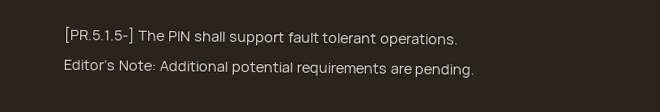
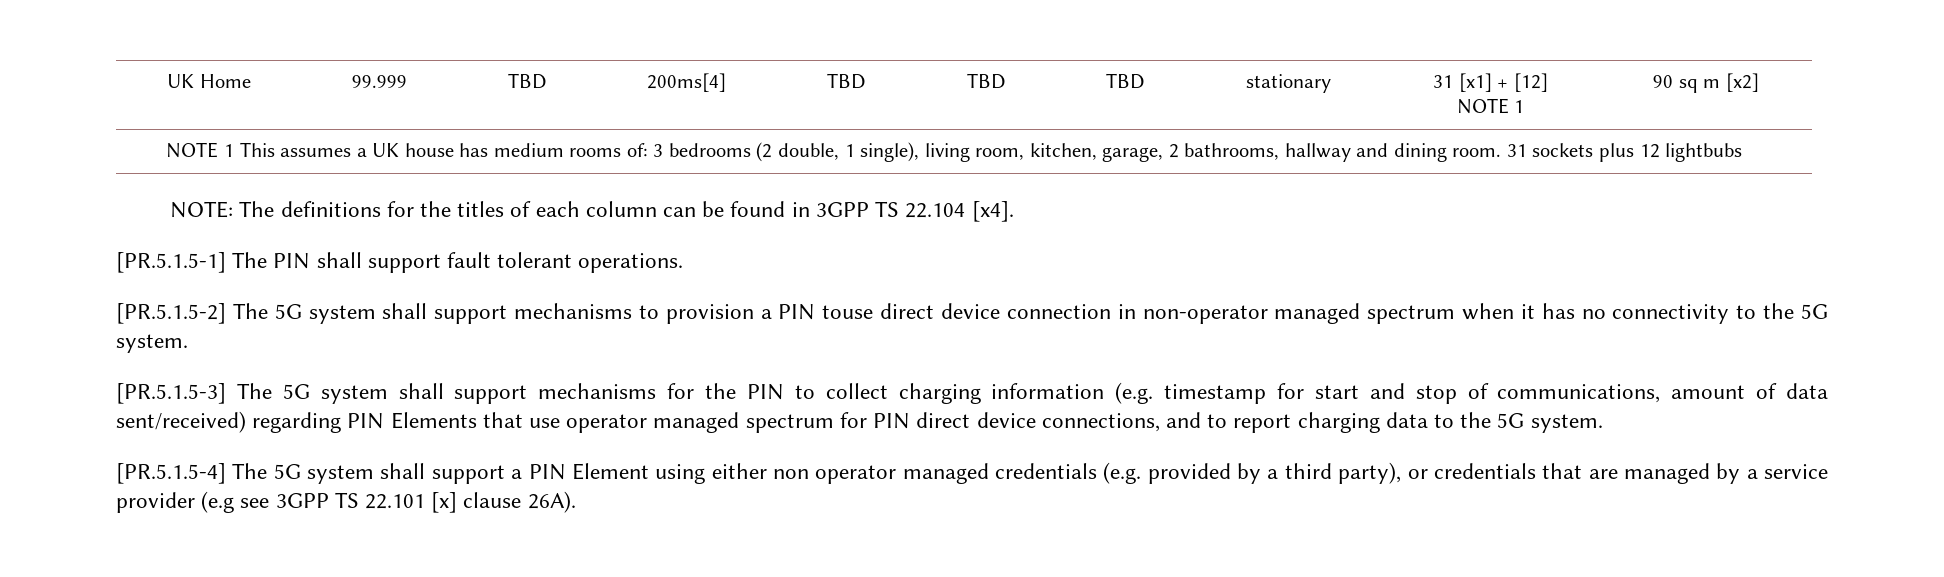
- [PR.5.1.5-] The PIN shall support fault tolerant operations.
+ UK Home | 99.999 | TBD | 200ms[4] | TBD | TBD | TBD | stationary | 31 [x1] + [12]
+ NOTE 1 | 90 sq m [x2]
+ NOTE 1 This assumes a UK house has medium rooms of: 3 bedrooms (2 double, 1 single), living room, kitchen, garage, 2 bathrooms, hallway and dining room. 31 sockets plus 12 lightbubs
+ NOTE: The definitions for the titles of each column can be found in 3GPP TS 22.104 [x4].
+ [PR.5.1.5-1] The PIN shall support fault tolerant operations.
- Editor’s Note: Additional potential requirements are pending.
+ [PR.5.1.5-2] The 5G system shall support mechanisms to provision a PIN touse direct device connection in non-operator managed spectrum when it has no connectivity to the 5G system.
+ [PR.5.1.5-3] The 5G system shall support mechanisms for the PIN to collect charging information (e.g. timestamp for start and stop of communications, amount of data sent/received) regarding PIN Elements that use operator managed spectrum for PIN direct device connections, and to report charging data to the 5G system.
+ [PR.5.1.5-4] The 5G system shall support a PIN Element using either non operator managed credentials (e.g. provided by a third party), or credentials that are managed by a service provider (e.g see 3GPP TS 22.101 [x] clause 26A).

